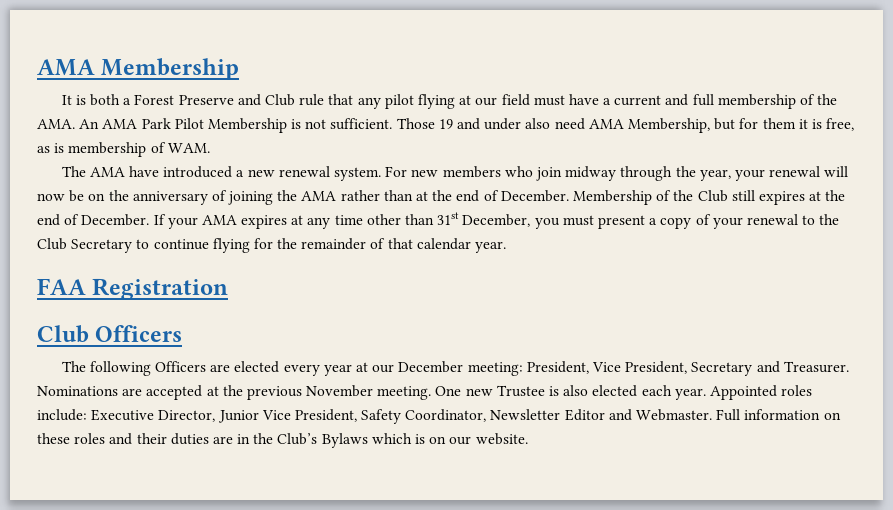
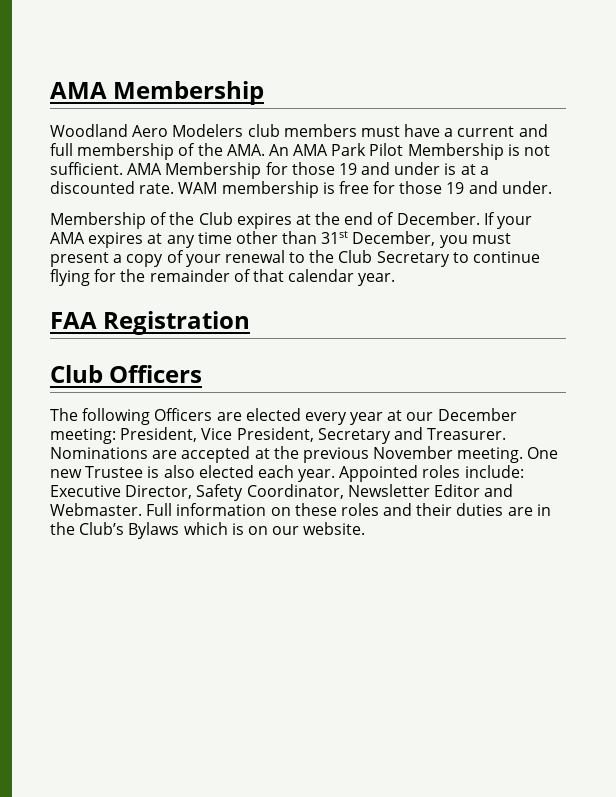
- It is both a Forest Preserve and Club rule that any pilot flying at our field must have a current and full membership of the AMA. An AMA Park Pilot Membership is not sufficient.
+ Woodland Aero Modelers club members must have a current and full membership of the AMA. An AMA Park Pilot Membership is not sufficient.
- Those 19 and under also need AMA Membership, but for them it is free, as is membership of WAM.
- The AMA have introduced a new renewal system. For new members who join midway through the year, your renewal will now be on the anniversary of joining the AMA rather than at the end of December. Membership of the Club still expires at the end of December.
+ AMA Membership for those 19 and under is at a discounted rate. WAM membership is free for those 19 and under.
+ Membership of the Club expires at the end of December.
- Appointed roles include: Executive Director, Junior Vice President, Safety Coordinator, Newsletter Editor and Webmaster.
+ Appointed roles include: Executive Director, Safety Coordinator, Newsletter Editor and Webmaster.

